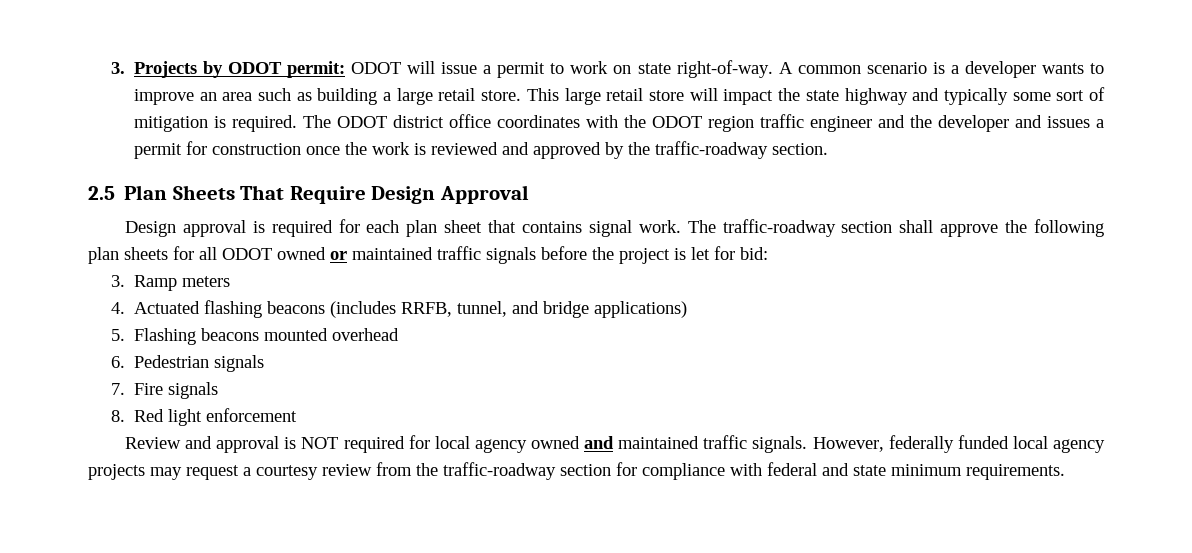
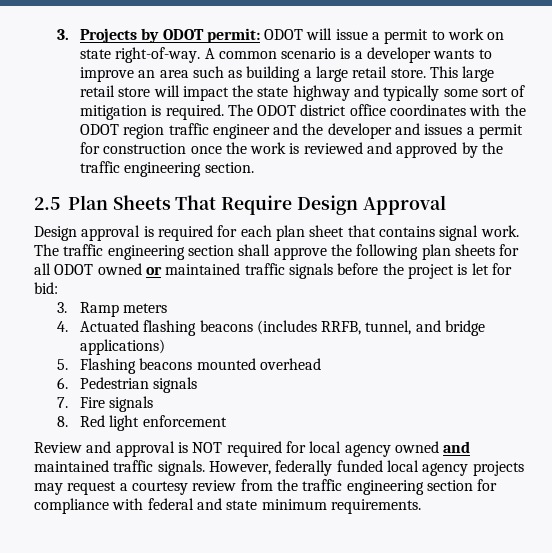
- The ODOT district office coordinates with the ODOT region traffic engineer and the developer and issues a permit for construction once the work is reviewed and approved by the traffic-roadway section.
+ The ODOT district office coordinates with the ODOT region traffic engineer and the developer and issues a permit for construction once the work is reviewed and approved by the traffic engineering section.
- The traffic-roadway section shall approve the following plan sheets for all ODOT owned or maintained traffic signals before the project is let for bid:
+ The traffic engineering section shall approve the following plan sheets for all ODOT owned or maintained traffic signals before the project is let for bid:
- However, federally funded local agency projects may request a courtesy review from the traffic-roadway section for compliance with federal and state minimum requirements.
+ However, federally funded local agency projects may request a courtesy review from the traffic engineering section for compliance with federal and state minimum requirements.

